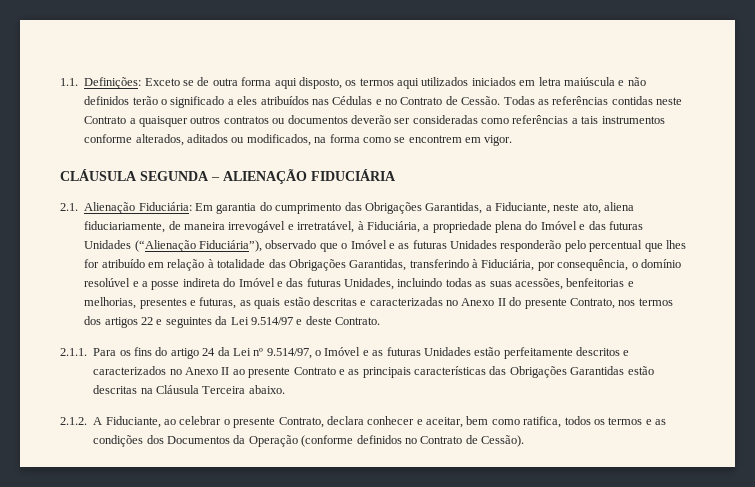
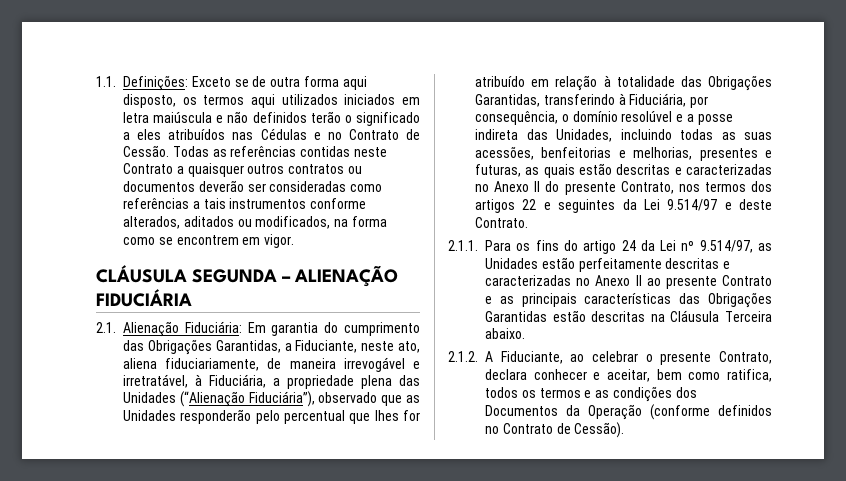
- Em garantia do cumprimento das Obrigações Garantidas, a Fiduciante, neste ato, aliena fiduciariamente, de maneira irrevogável e irretratável, à Fiduciária, a propriedade plena do Imóvel e das futuras Unidades (“Alienação Fiduciária”), observado que o Imóvel e as futuras Unidades responderão pelo percentual que lhes for atribuído em relação à totalidade das Obrigações Garantidas, transferindo à Fiduciária, por consequência, o domínio resolúvel e a posse indireta do Imóvel e das futuras Unidades, incluindo todas as suas acessões, benfeitorias e melhorias, presentes e futuras, as quais estão descritas e caracterizadas no Anexo II do presente Contrato, nos termos dos artigos 22 e seguintes da Lei 9.514/97 e deste Contrato.
+ Em garantia do cumprimento das Obrigações Garantidas, a Fiduciante, neste ato, aliena fiduciariamente, de maneira irrevogável e irretratável, à Fiduciária, a propriedade plena das Unidades (“Alienação Fiduciária”), observado que as Unidades responderão pelo percentual que lhes for atribuído em relação à totalidade das Obrigações Garantidas, transferindo à Fiduciária, por consequência, o domínio resolúvel e a posse indireta das Unidades, incluindo todas as suas acessões, benfeitorias e melhorias, presentes e futuras, as quais estão descritas e caracterizadas no Anexo II do presente Contrato, nos termos dos artigos 22 e seguintes da Lei 9.514/97 e deste Contrato.
- 2.1.1. Para os fins do artigo 24 da Lei nº 9.514/97, o Imóvel e as futuras Unidades estão perfeitamente descritos e caracterizados no Anexo II ao presente Contrato e as principais características das Obrigações Garantidas estão descritas na Cláusula Terceira abaixo.
+ 2.1.1. Para os fins do artigo 24 da Lei nº 9.514/97, as Unidades estão perfeitamente descritas e caracterizadas no Anexo II ao presente Contrato e as principais características das Obrigações Garantidas estão descritas na Cláusula Terceira abaixo.

